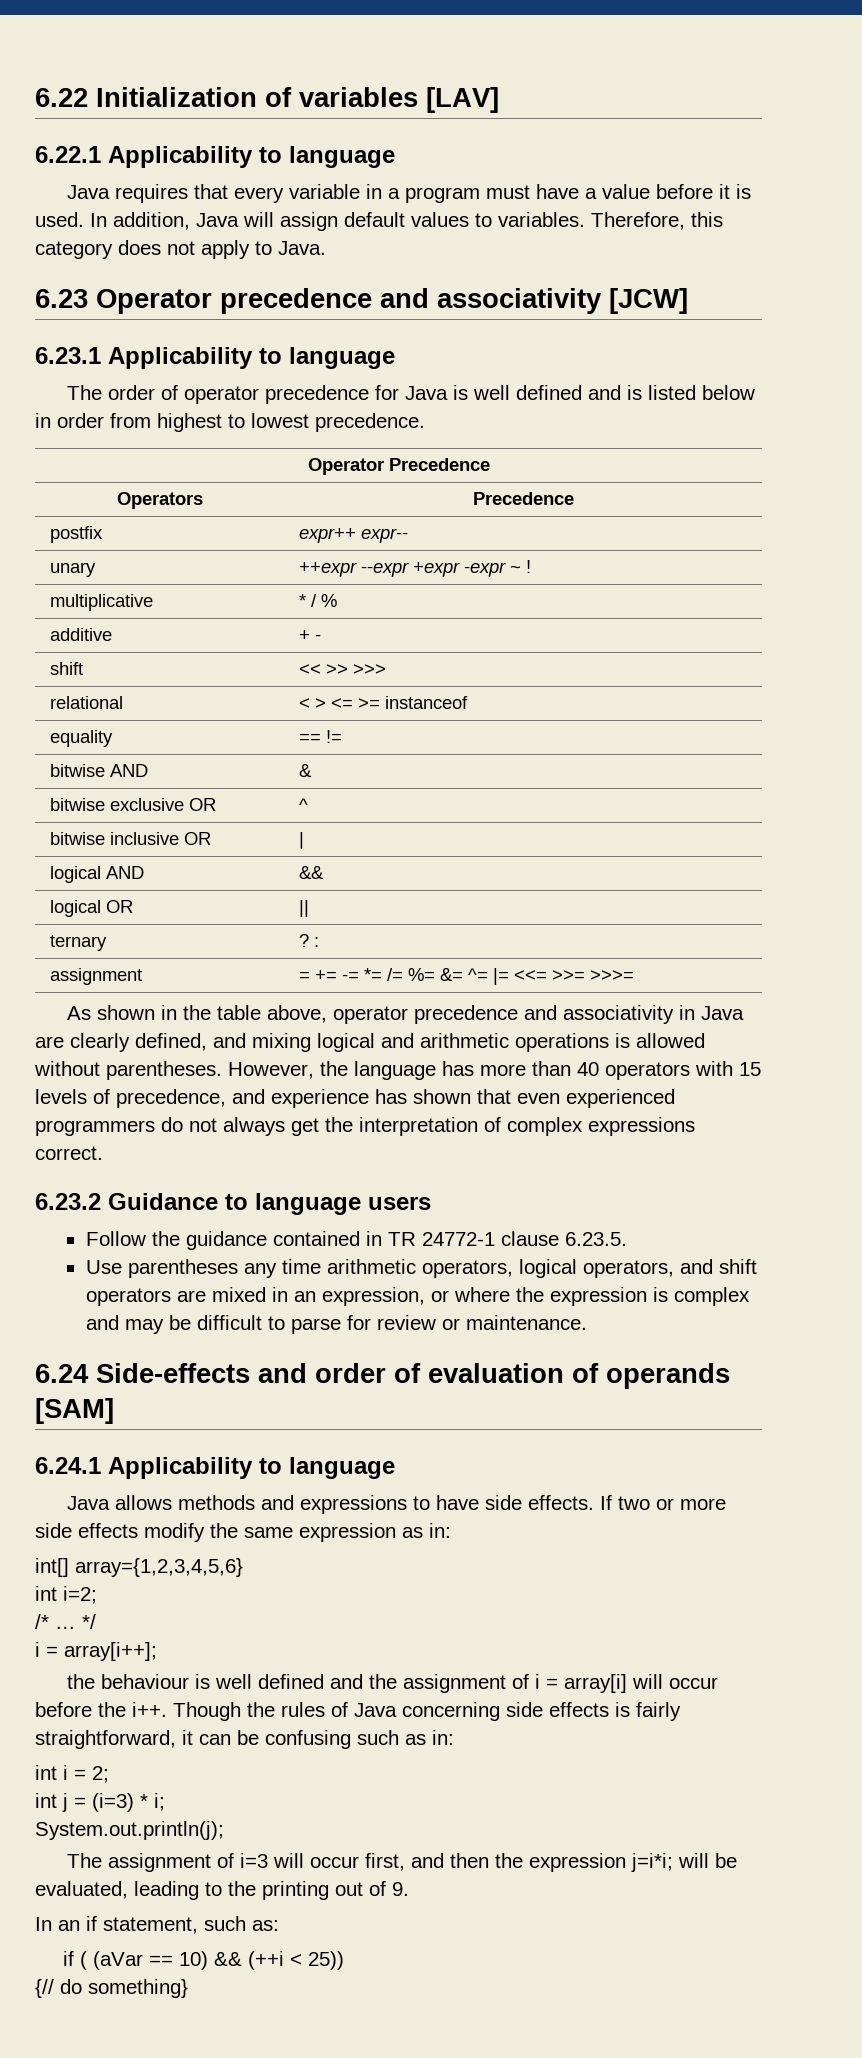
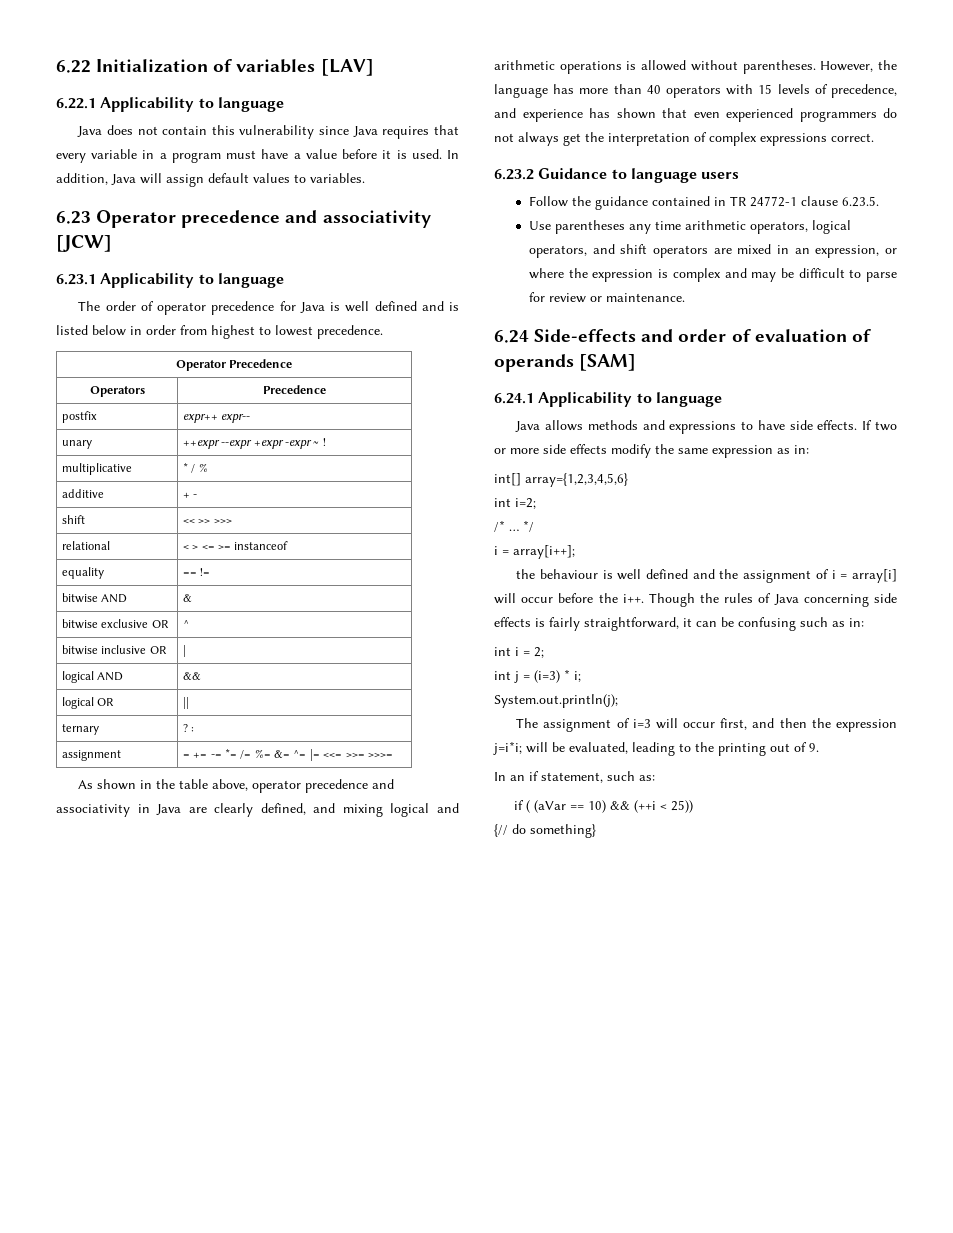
- Java requires that every variable in a program must have a value before it is used.
+ Java does not contain this vulnerability since Java requires that every variable in a program must have a value before it is used.
- Therefore, this category does not apply to Java.

